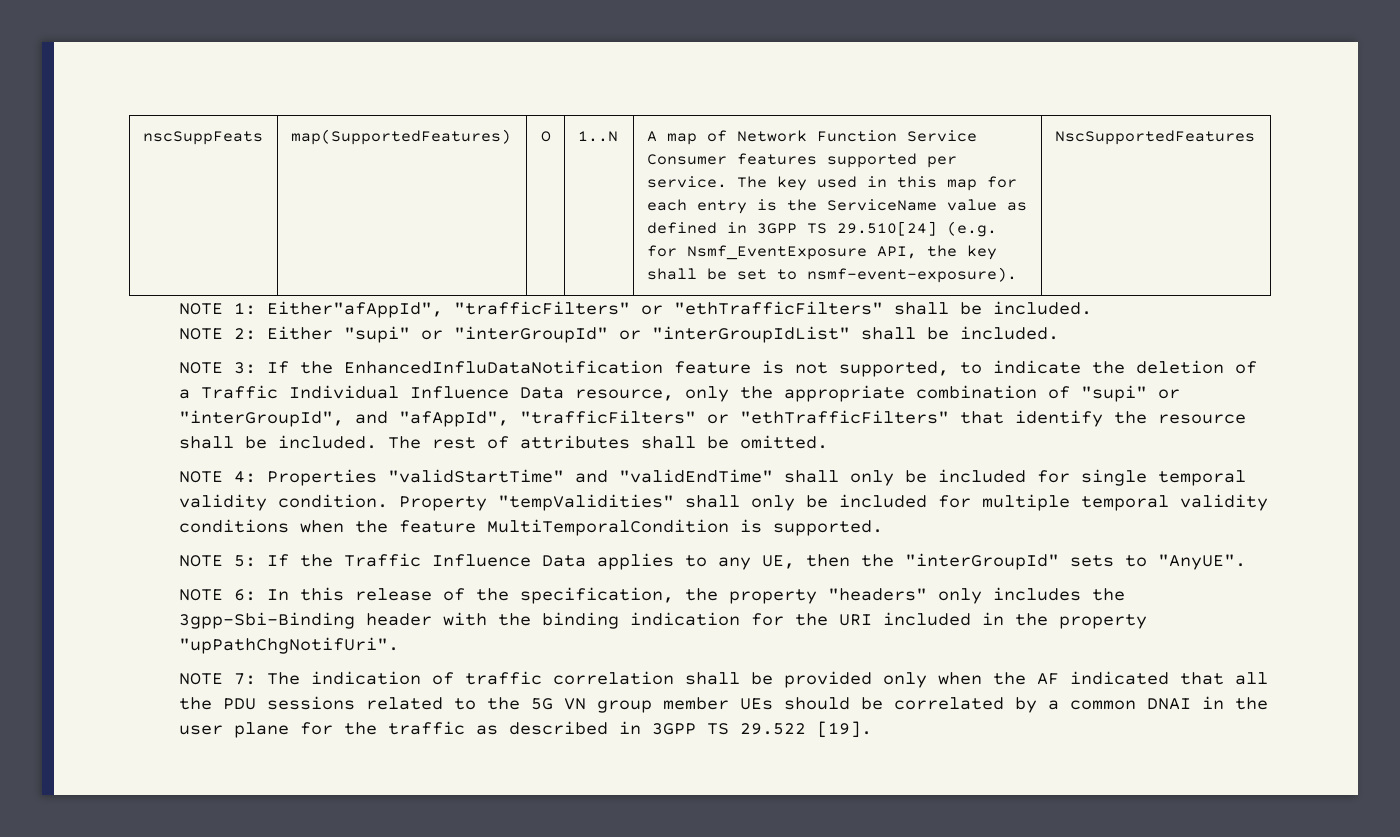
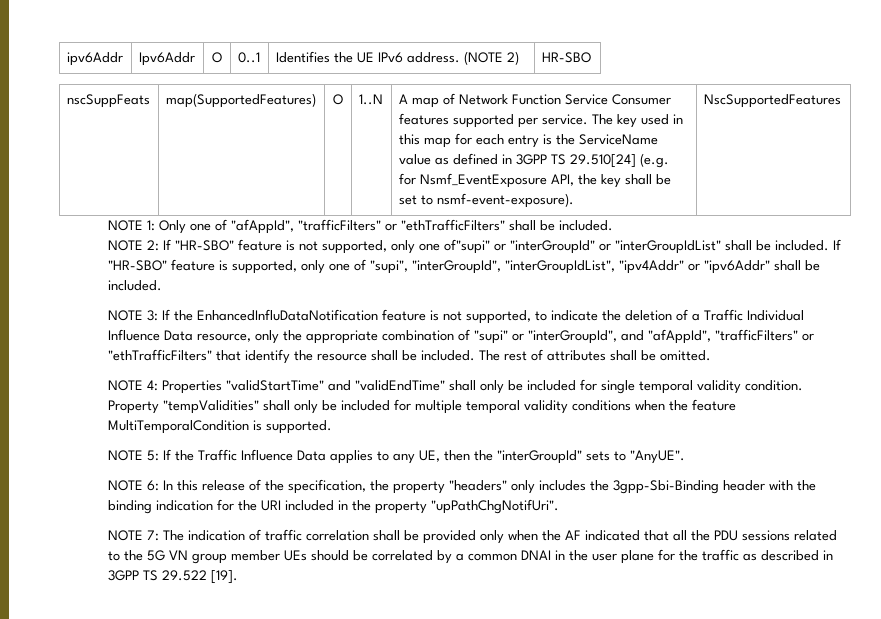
+ ipv6Addr | Ipv6Addr | O | 0..1 | Identifies the UE IPv6 address. (NOTE 2) | HR-SBO
- NOTE 1: Either"afAppId", "trafficFilters" or "ethTrafficFilters" shall be included.
+ NOTE 1: Only one of "afAppId", "trafficFilters" or "ethTrafficFilters" shall be included.
- NOTE 2: Either "supi" or "interGroupId" or "interGroupIdList" shall be included.
+ NOTE 2: If "HR-SBO" feature is not supported, only one of"supi" or "interGroupId" or "interGroupIdList" shall be included. If "HR-SBO" feature is supported, only one of "supi", "interGroupId", "interGroupIdList", "ipv4Addr" or "ipv6Addr" shall be included.

